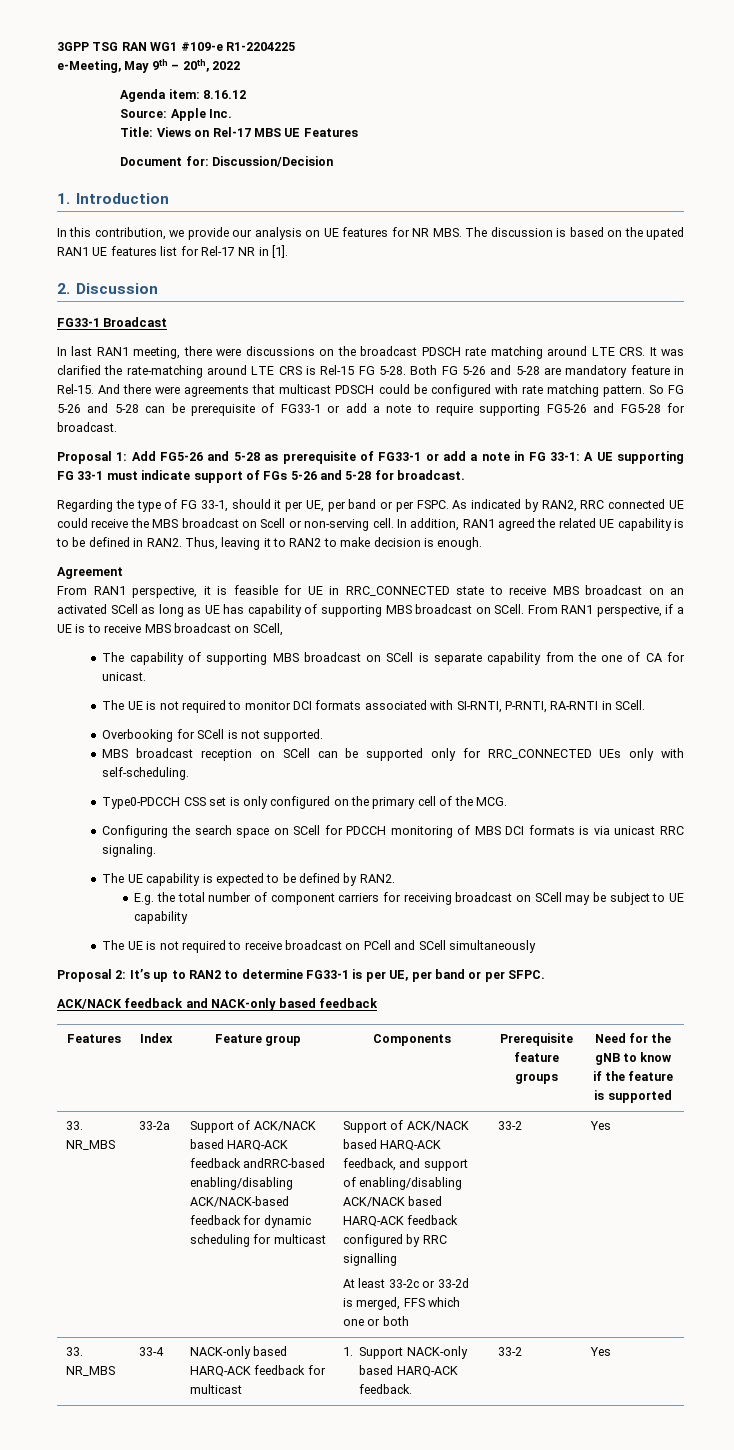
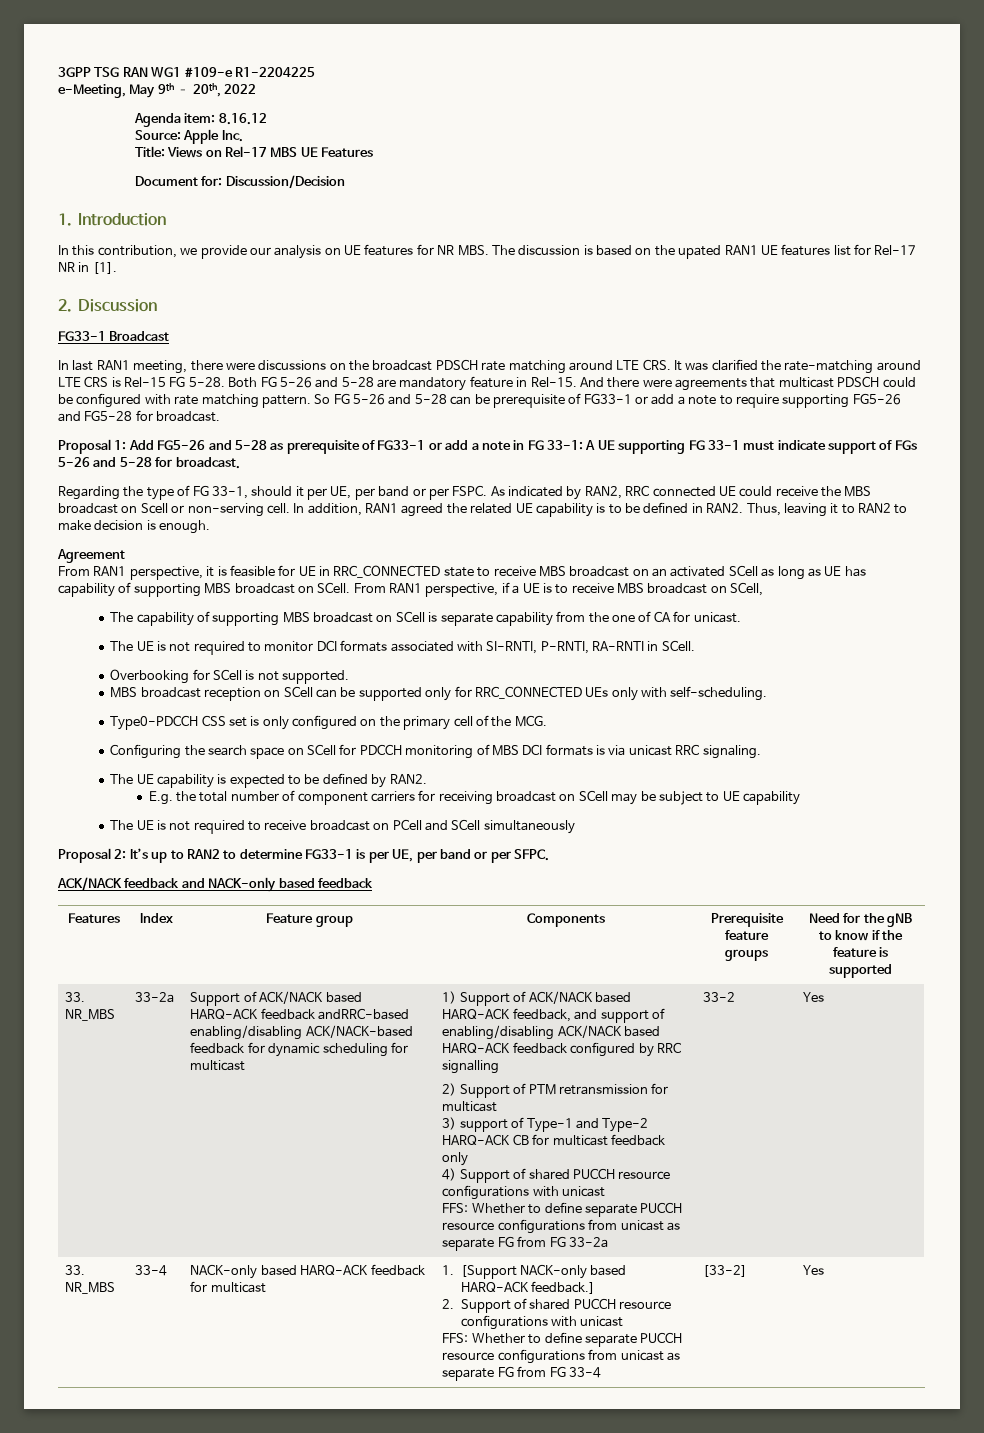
- Support of ACK/NACK based HARQ-ACK feedback, and support of enabling/disabling ACK/NACK based HARQ-ACK feedback configured by RRC signalling
+ 1) Support of ACK/NACK based HARQ-ACK feedback, and support of enabling/disabling ACK/NACK based HARQ-ACK feedback configured by RRC signalling
- At least 33-2c or 33-2d is merged, FFS which one or both
+ 2) Support of PTM retransmission for multicast
+ 3) support of Type-1 and Type-2 HARQ-ACK CB for multicast feedback only
+ 4) Support of shared PUCCH resource configurations with unicast
+ FFS: Whether to define separate PUCCH resource configurations from unicast as separate FG from FG 33-2a
- 1. Support NACK-only based HARQ-ACK feedback. | 33-2
+ 1. [Support NACK-only based HARQ-ACK feedback.]
+ 2. Support of shared PUCCH resource configurations with unicast
+ FFS: Whether to define separate PUCCH resource configurations from unicast as separate FG from FG 33-4 | [33-2]

